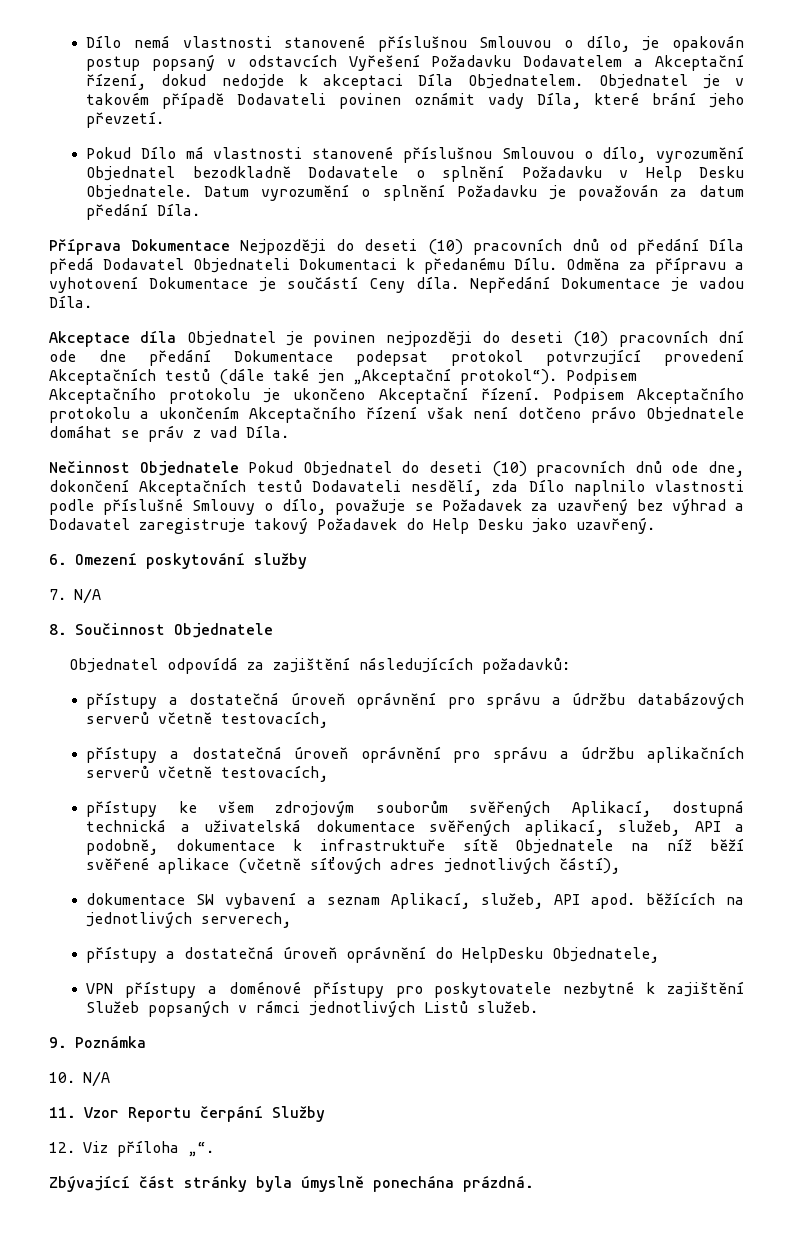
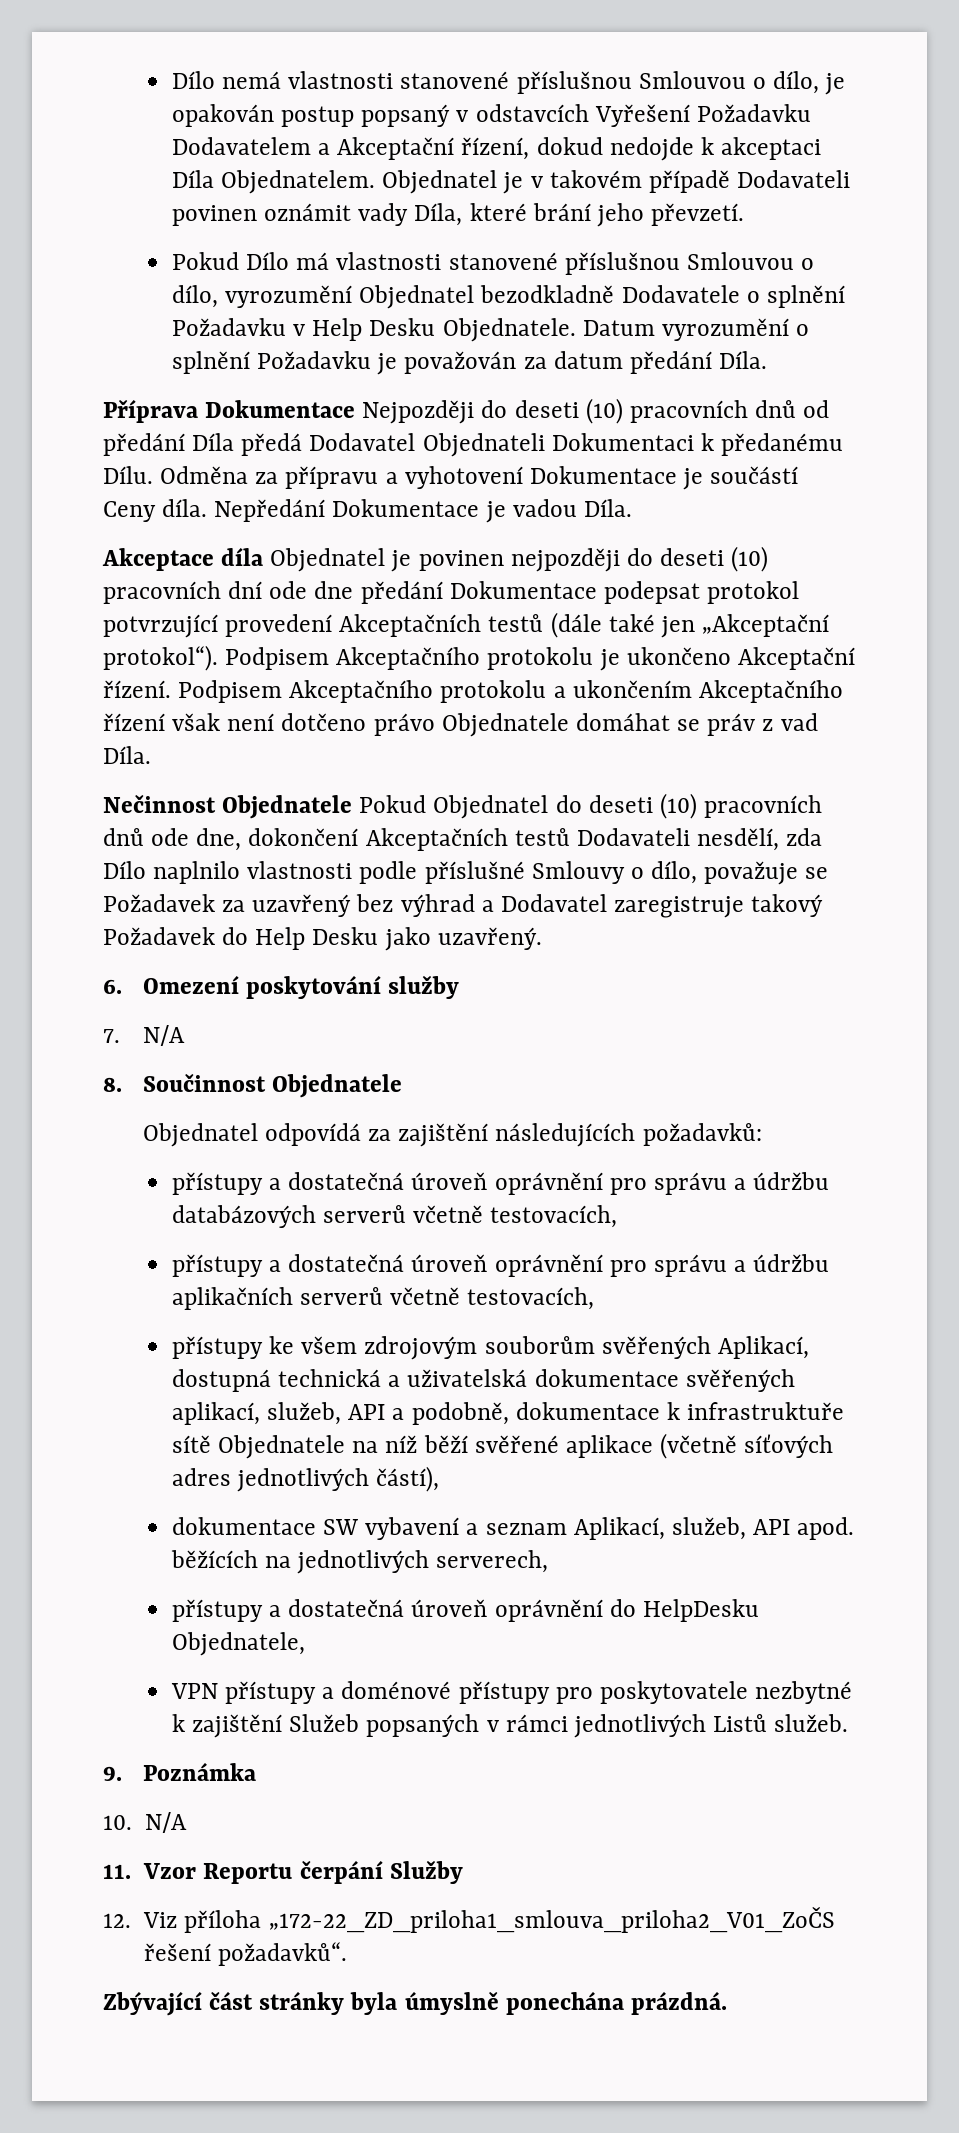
- 12. Viz příloha „“.
+ 12. Viz příloha „172-22_ZD_priloha1_smlouva_priloha2_V01_ZoČS řešení požadavků“.

